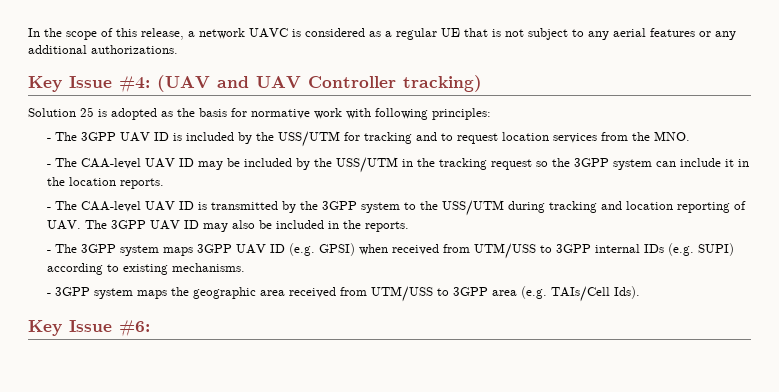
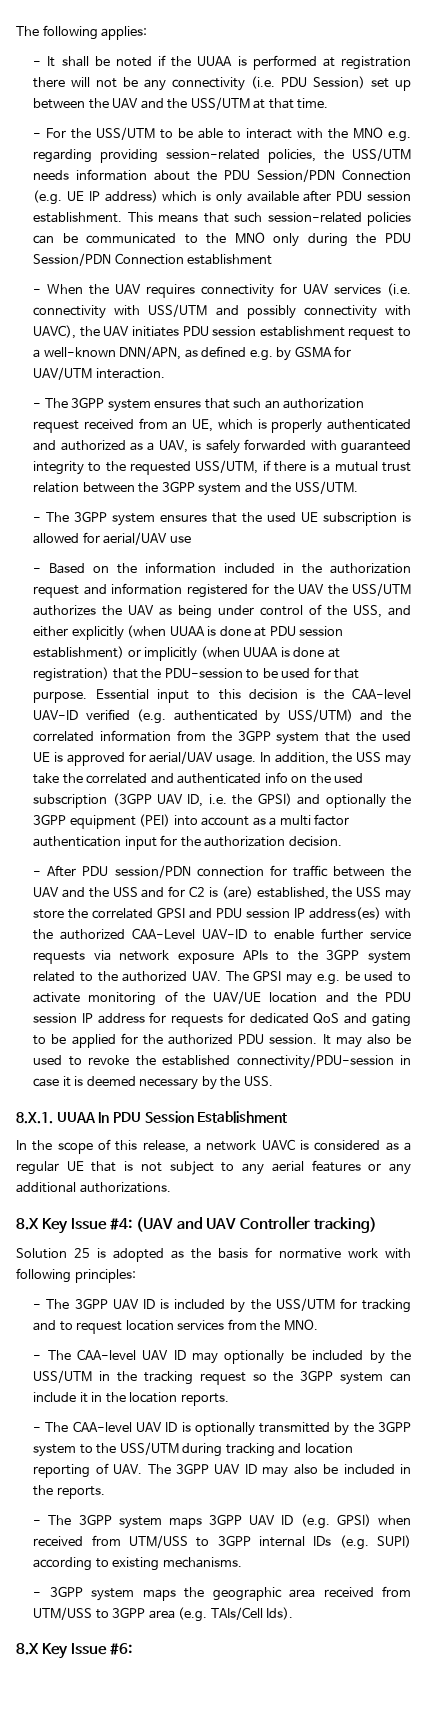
+ The following applies:
+ - It shall be noted if the UUAA is performed at registration there will not be any connectivity (i.e. PDU Session) set up between the UAV and the USS/UTM at that time.
+ - For the USS/UTM to be able to interact with the MNO e.g. regarding providing session-related policies, the USS/UTM needs information about the PDU Session/PDN Connection (e.g. UE IP address) which is only available after PDU session establishment. This means that such session-related policies can be communicated to the MNO only during the PDU Session/PDN Connection establishment
+ - When the UAV requires connectivity for UAV services (i.e. connectivity with USS/UTM and possibly connectivity with UAVC), the UAV initiates PDU session establishment request to a well-known DNN/APN, as defined e.g. by GSMA for UAV/UTM interaction.
+ - The 3GPP system ensures that such an authorization request received from an UE, which is properly authenticated and authorized as a UAV, is safely forwarded with guaranteed integrity to the requested USS/UTM, if there is a mutual trust relation between the 3GPP system and the USS/UTM.
+ - The 3GPP system ensures that the used UE subscription is allowed for aerial/UAV use
+ - Based on the information included in the authorization request and information registered for the UAV the USS/UTM authorizes the UAV as being under control of the USS, and either explicitly (when UUAA is done at PDU session establishment) or implicitly (when UUAA is done at registration) that the PDU-session to be used for that purpose. Essential input to this decision is the CAA-level UAV-ID verified (e.g. authenticated by USS/UTM) and the correlated information from the 3GPP system that the used UE is approved for aerial/UAV usage. In addition, the USS may take the correlated and authenticated info on the used subscription (3GPP UAV ID, i.e. the GPSI) and optionally the 3GPP equipment (PEI) into account as a multi factor authentication input for the authorization decision.
+ - After PDU session/PDN connection for traffic between the UAV and the USS and for C2 is (are) established, the USS may store the correlated GPSI and PDU session IP address(es) with the authorized CAA-Level UAV-ID to enable further service requests via network exposure APIs to the 3GPP system related to the authorized UAV. The GPSI may e.g. be used to activate monitoring of the UAV/UE location and the PDU session IP address for requests for dedicated QoS and gating to be applied for the authorized PDU session. It may also be used to revoke the established connectivity/PDU-session in case it is deemed necessary by the USS.
+ 8.X.1. UUAA In PDU Session Establishment
- Key Issue #4: (UAV and UAV Controller tracking)
+ 8.X Key Issue #4: (UAV and UAV Controller tracking)
- - The CAA-level UAV ID may be included by the USS/UTM in the tracking request so the 3GPP system can include it in the location reports.
+ - The CAA-level UAV ID may optionally be included by the USS/UTM in the tracking request so the 3GPP system can include it in the location reports.
- - The CAA-level UAV ID is transmitted by the 3GPP system to the USS/UTM during tracking and location reporting of UAV. The 3GPP UAV ID may also be included in the reports.
+ - The CAA-level UAV ID is optionally transmitted by the 3GPP system to the USS/UTM during tracking and location reporting of UAV. The 3GPP UAV ID may also be included in the reports.
- Key Issue #6:
+ 8.X Key Issue #6:

